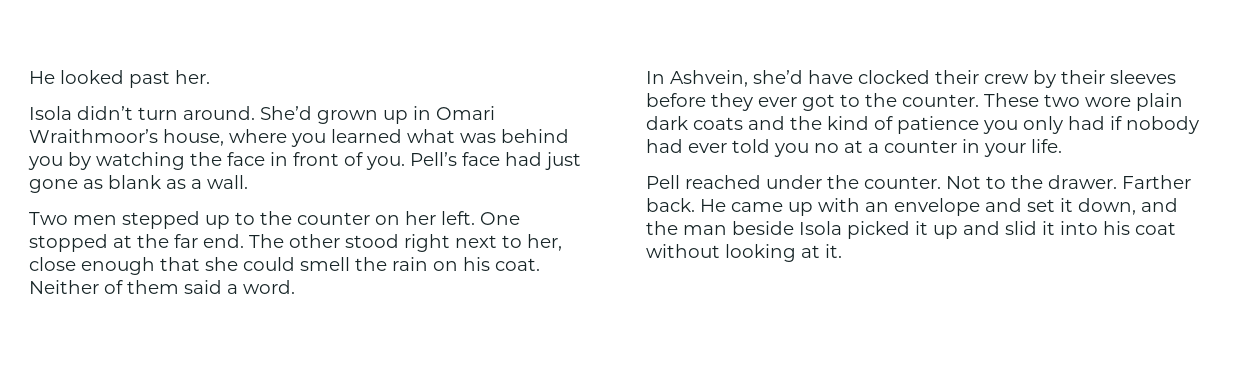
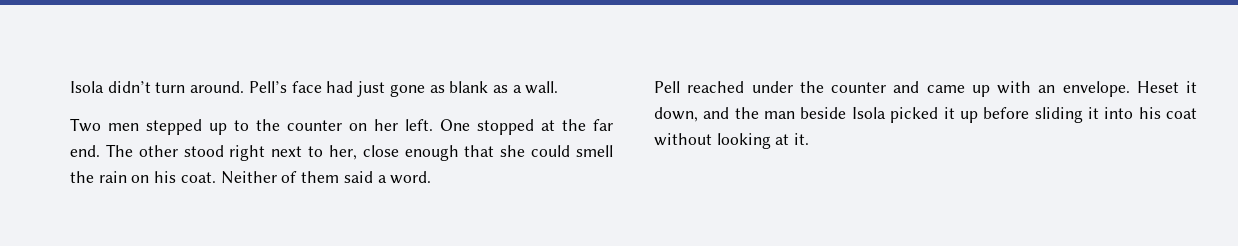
- He looked past her.
- Isola didn’t turn around. She’d grown up in Omari Wraithmoor’s house, where you learned what was behind you by watching the face in front of you.
+ Isola didn’t turn around.
- In Ashvein, she’d have clocked their crew by their sleeves before they ever got to the counter. These two wore plain dark coats and the kind of patience you only had if nobody had ever told you no at a counter in your life.
- Pell reached under the counter. Not to the drawer. Farther back. He came up with an envelope and set it down, and the man beside Isola picked it up and slid it into his coat without looking at it.
+ Pell reached under the counter and came up with an envelope. Heset it down, and the man beside Isola picked it up before sliding it into his coat without looking at it.

